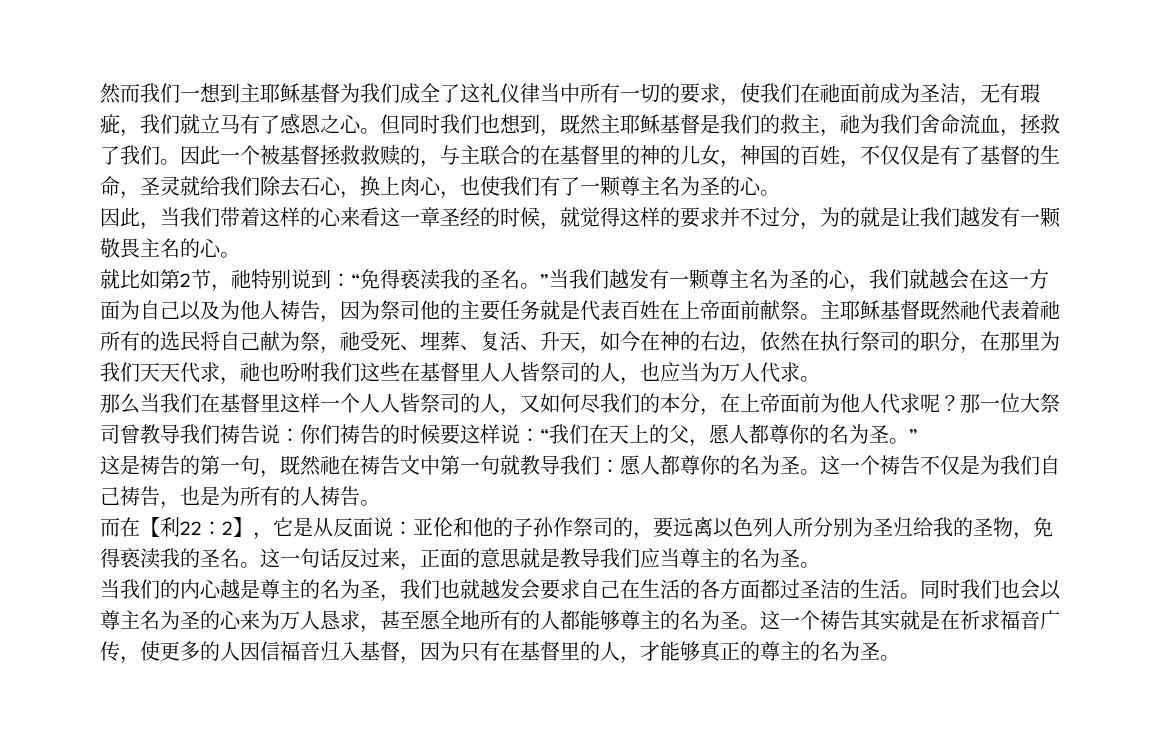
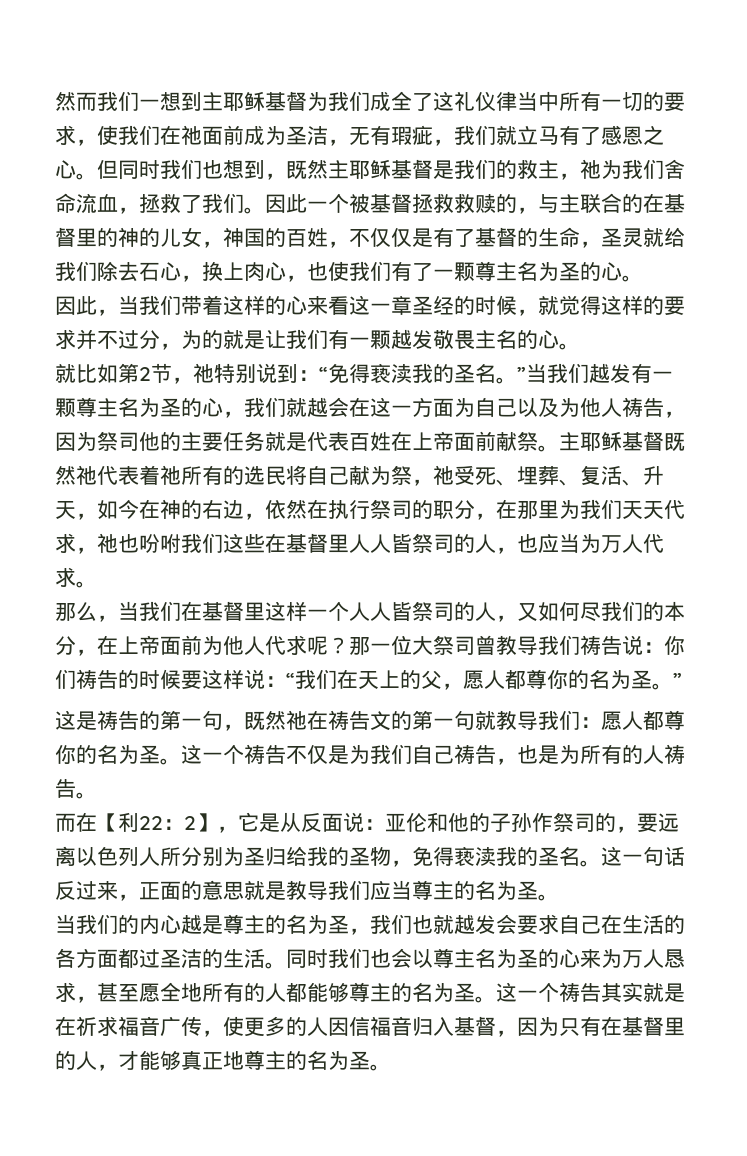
- 因此，当我们带着这样的心来看这一章圣经的时候，就觉得这样的要求并不过分，为的就是让我们越发有一颗敬畏主名的心。
+ 因此，当我们带着这样的心来看这一章圣经的时候，就觉得这样的要求并不过分，为的就是让我们有一颗越发敬畏主名的心。
- 那么当我们在基督里这样一个人人皆祭司的人，又如何尽我们的本分，在上帝面前为他人代求呢？
+ 那么，当我们在基督里这样一个人人皆祭司的人，又如何尽我们的本分，在上帝面前为他人代求呢？
- 这是祷告的第一句，既然祂在祷告文中第一句就教导我们：愿人都尊你的名为圣。
+ 这是祷告的第一句，既然祂在祷告文的第一句就教导我们：愿人都尊你的名为圣。
- 这一个祷告其实就是在祈求福音广传，使更多的人因信福音归入基督，因为只有在基督里的人，才能够真正的尊主的名为圣。
+ 这一个祷告其实就是在祈求福音广传，使更多的人因信福音归入基督，因为只有在基督里的人，才能够真正地尊主的名为圣。

